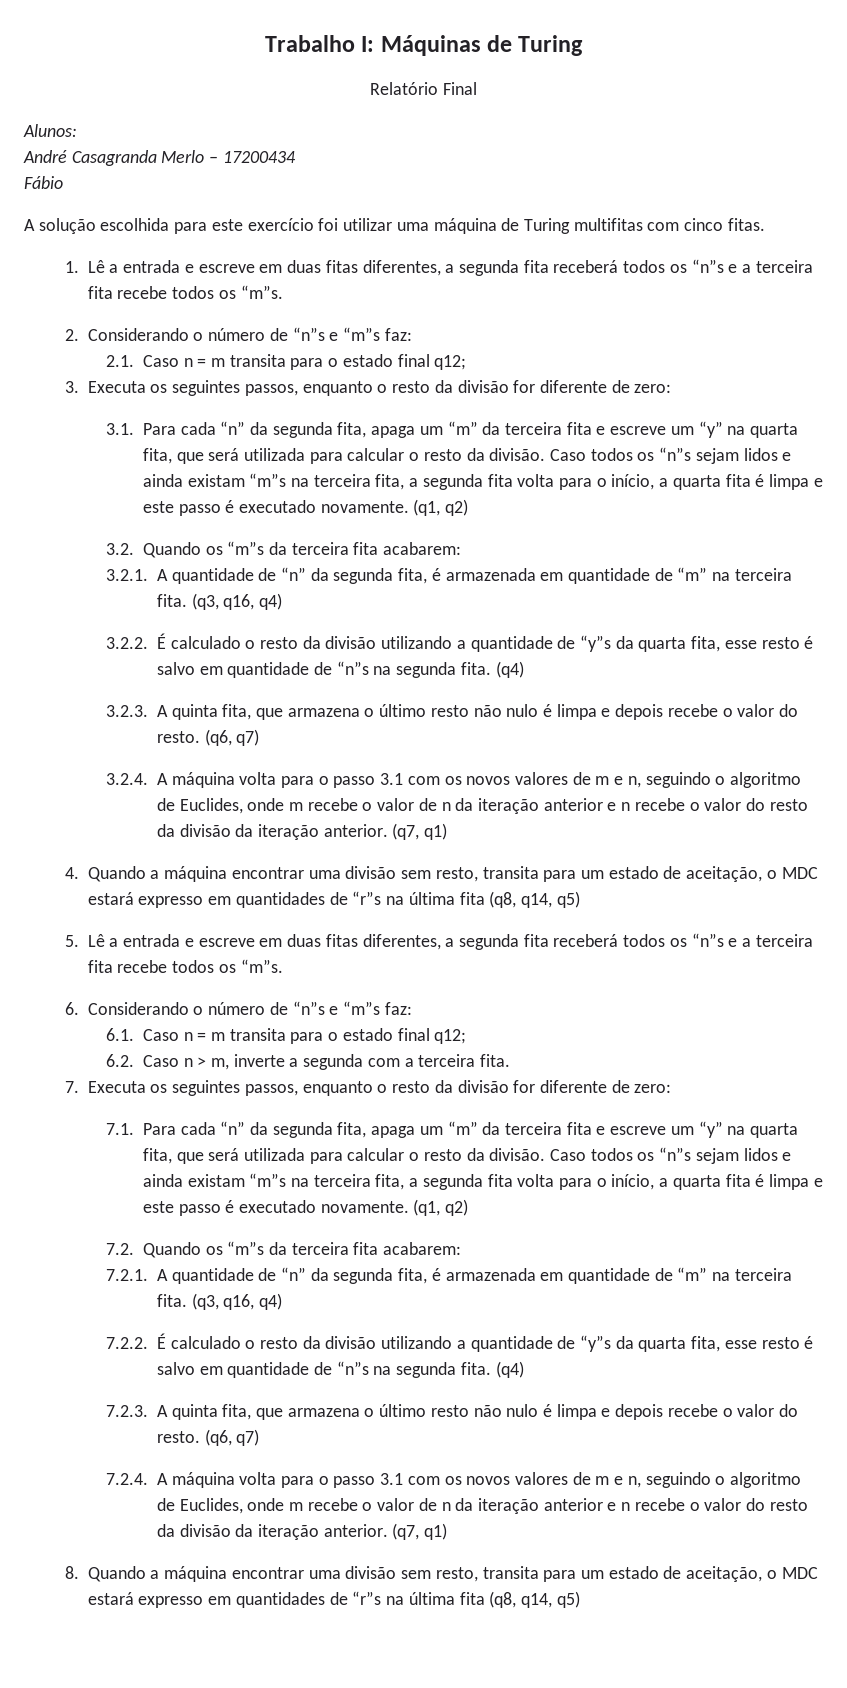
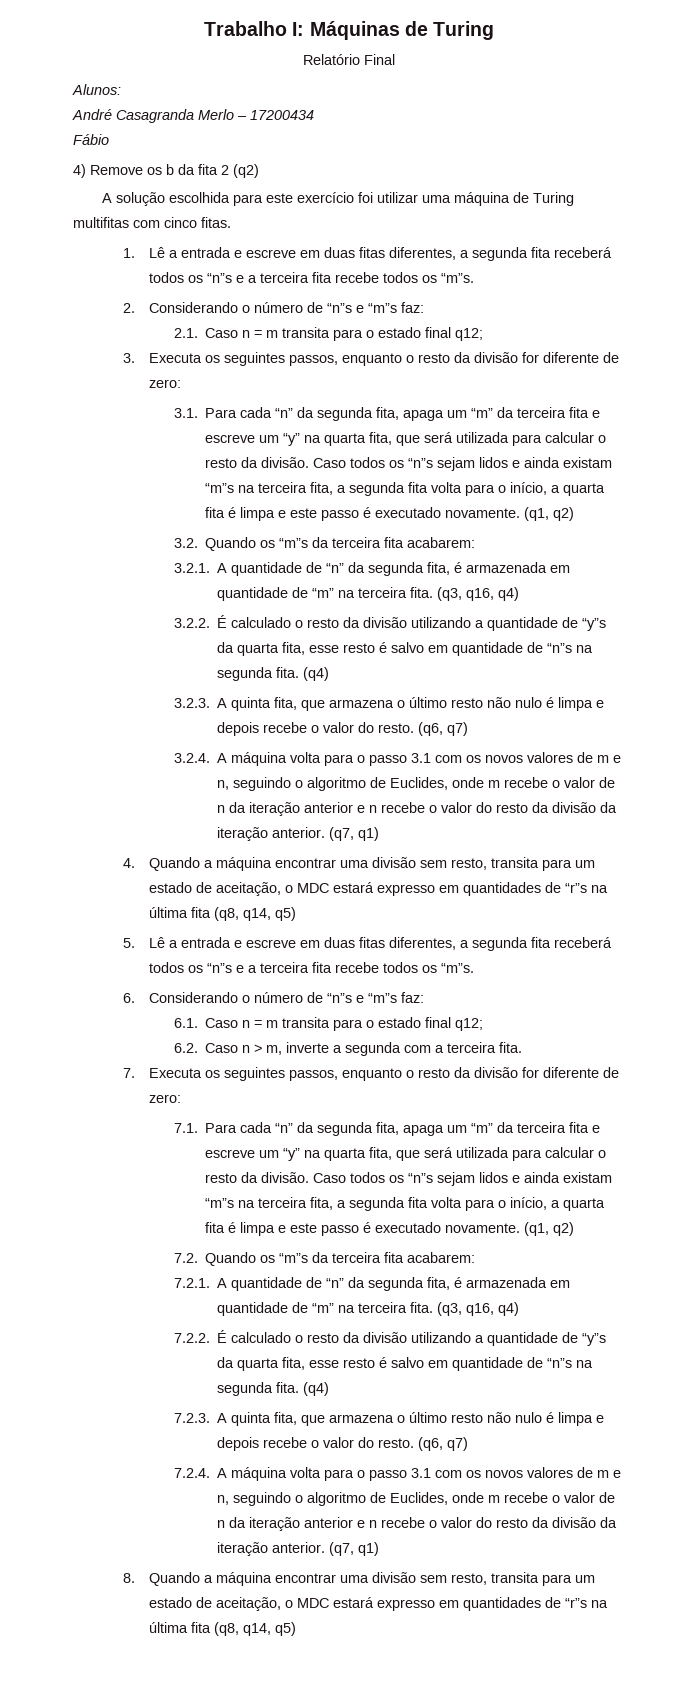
+ 4) Remove os b da fita 2 (q2)

